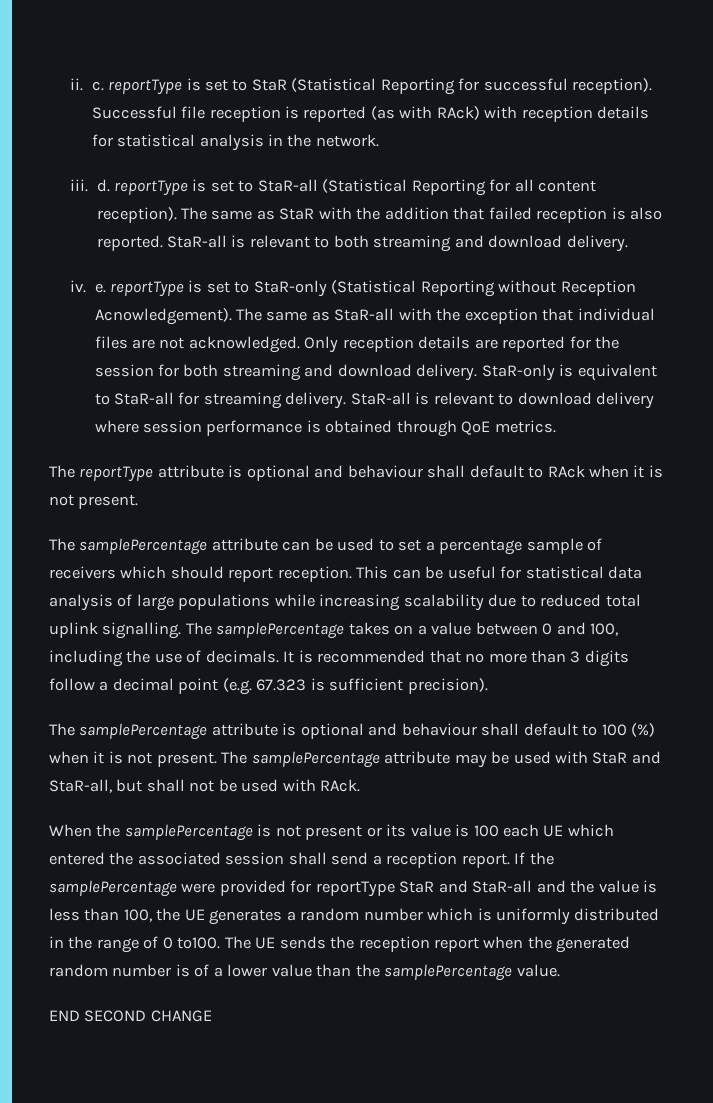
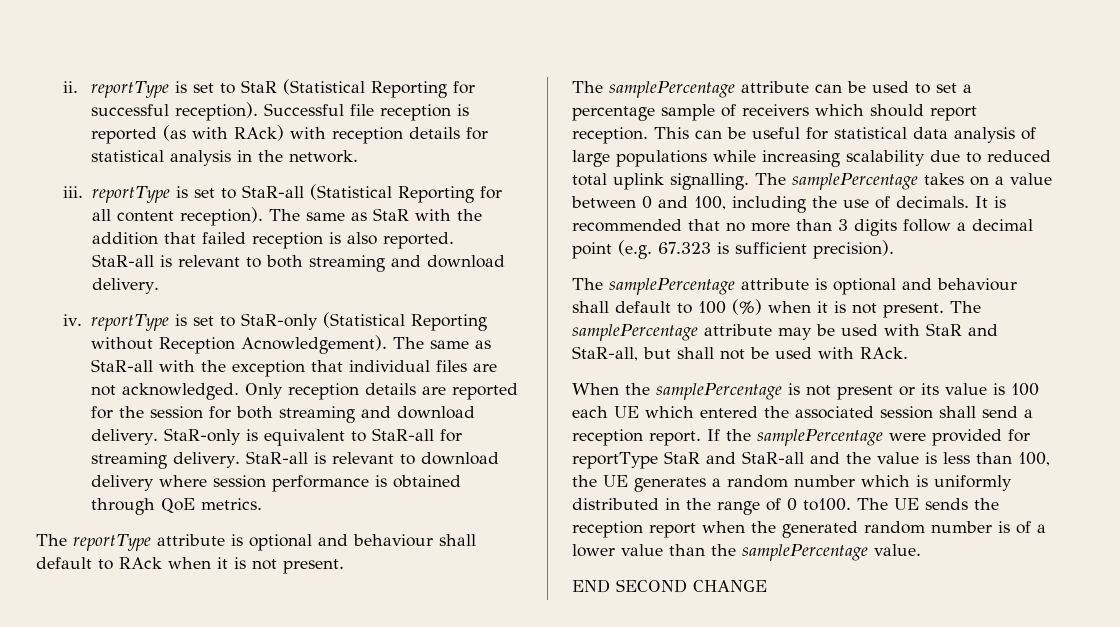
- ii. c. reportType is set to StaR (Statistical Reporting for successful reception).
+ ii. reportType is set to StaR (Statistical Reporting for successful reception).
- iii. d. reportType is set to StaR-all (Statistical Reporting for all content reception).
+ iii. reportType is set to StaR-all (Statistical Reporting for all content reception).
- iv. e. reportType is set to StaR-only (Statistical Reporting without Reception Acnowledgement).
+ iv. reportType is set to StaR-only (Statistical Reporting without Reception Acnowledgement).

